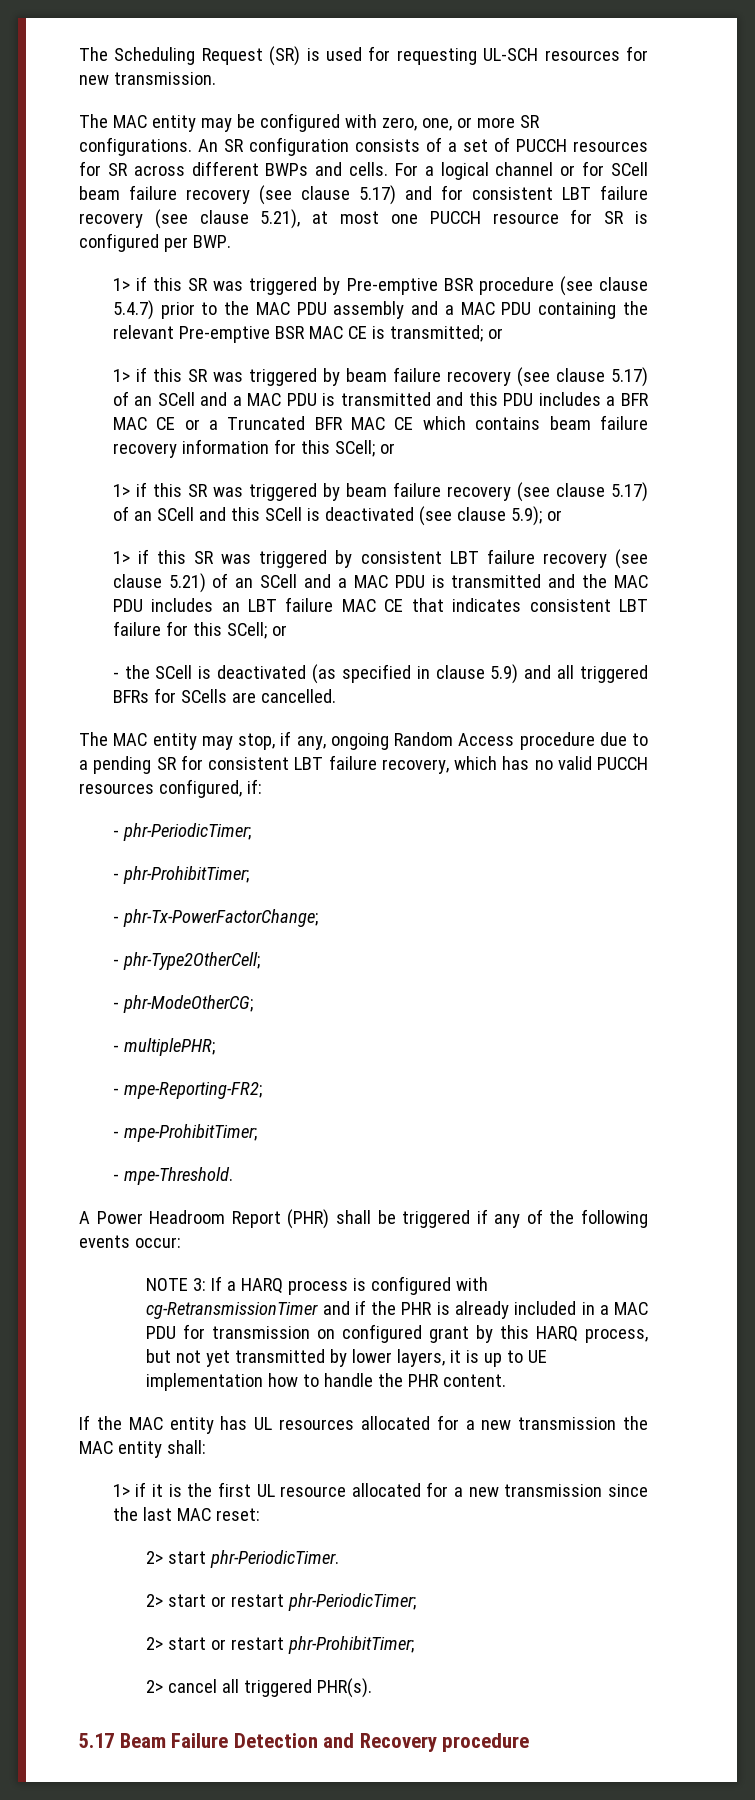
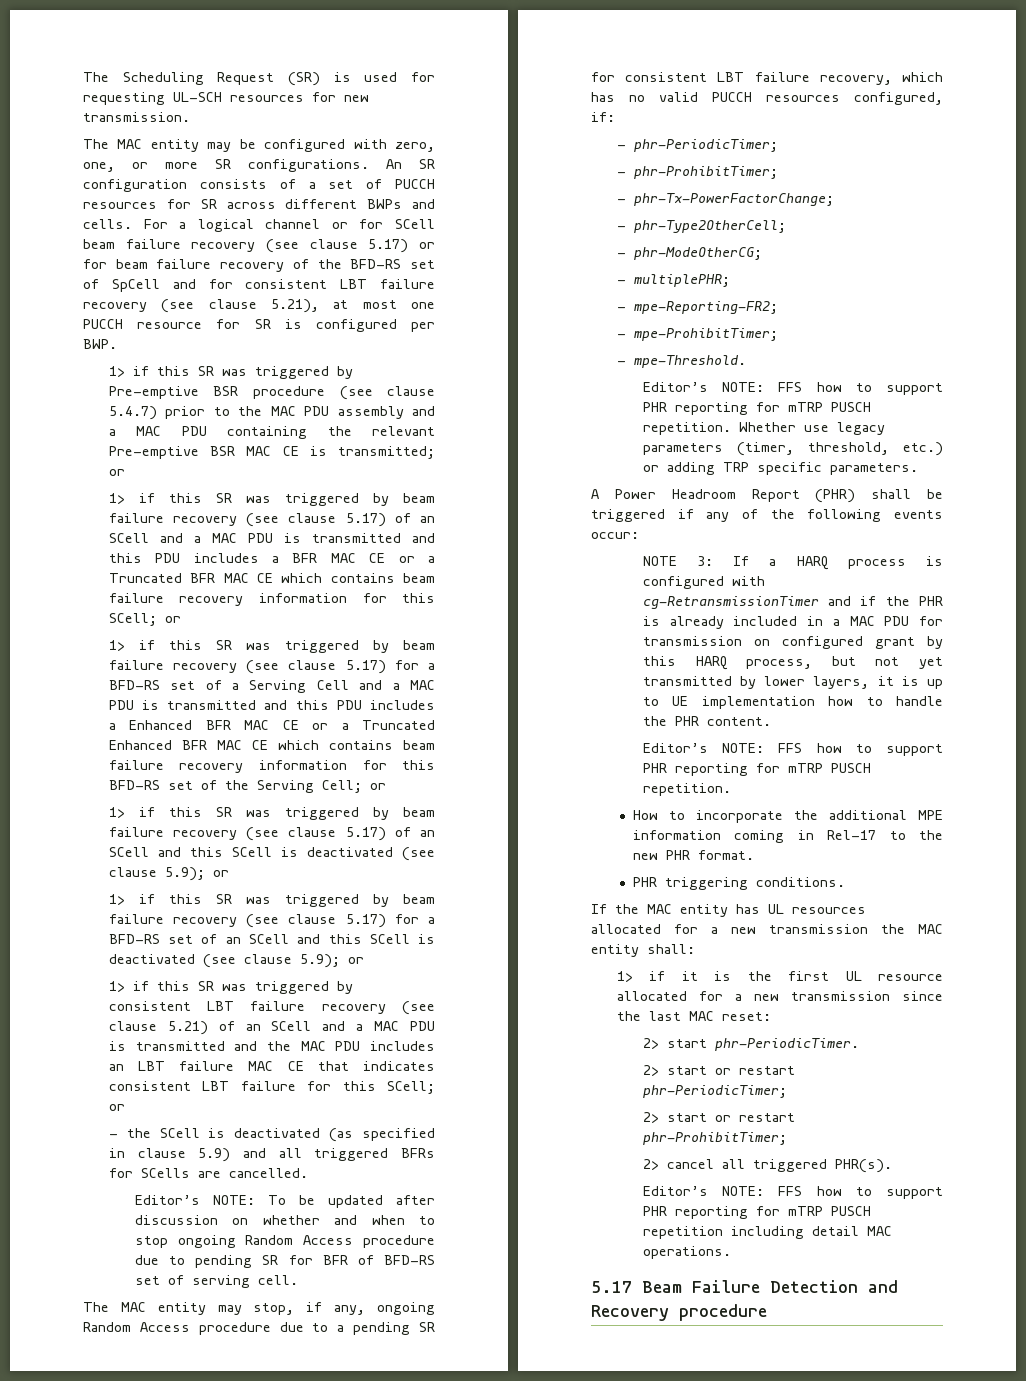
- For a logical channel or for SCell beam failure recovery (see clause 5.17) and for consistent LBT failure recovery (see clause 5.21), at most one PUCCH resource for SR is configured per BWP.
+ For a logical channel or for SCell beam failure recovery (see clause 5.17) or for beam failure recovery of the BFD-RS set of SpCell and for consistent LBT failure recovery (see clause 5.21), at most one PUCCH resource for SR is configured per BWP.
+ 1> if this SR was triggered by beam failure recovery (see clause 5.17) for a BFD-RS set of a Serving Cell and a MAC PDU is transmitted and this PDU includes a Enhanced BFR MAC CE or a Truncated Enhanced BFR MAC CE which contains beam failure recovery information for this BFD-RS set of the Serving Cell; or
  1> if this SR was triggered by beam failure recovery (see clause 5.17) of an SCell and this SCell is deactivated (see clause 5.9); or
+ 1> if this SR was triggered by beam failure recovery (see clause 5.17) for a BFD-RS set of an SCell and this SCell is deactivated (see clause 5.9); or
+ Editor’s NOTE: To be updated after discussion on whether and when to stop ongoing Random Access procedure due to pending SR for BFR of BFD-RS set of serving cell.
+ Editor’s NOTE: FFS how to support PHR reporting for mTRP PUSCH repetition. Whether use legacy parameters (timer, threshold, etc.) or adding TRP specific parameters.
  NOTE 3: If a HARQ process is configured with cg-RetransmissionTimer and if the PHR is already included in a MAC PDU for transmission on configured grant by this HARQ process, but not yet transmitted by lower layers, it is up to UE implementation how to handle the PHR content.
+ Editor’s NOTE: FFS how to support PHR reporting for mTRP PUSCH repetition.
+ How to incorporate the additional MPE information coming in Rel-17 to the new PHR format.
+ PHR triggering conditions.
+ Editor’s NOTE: FFS how to support PHR reporting for mTRP PUSCH repetition including detail MAC operations.

